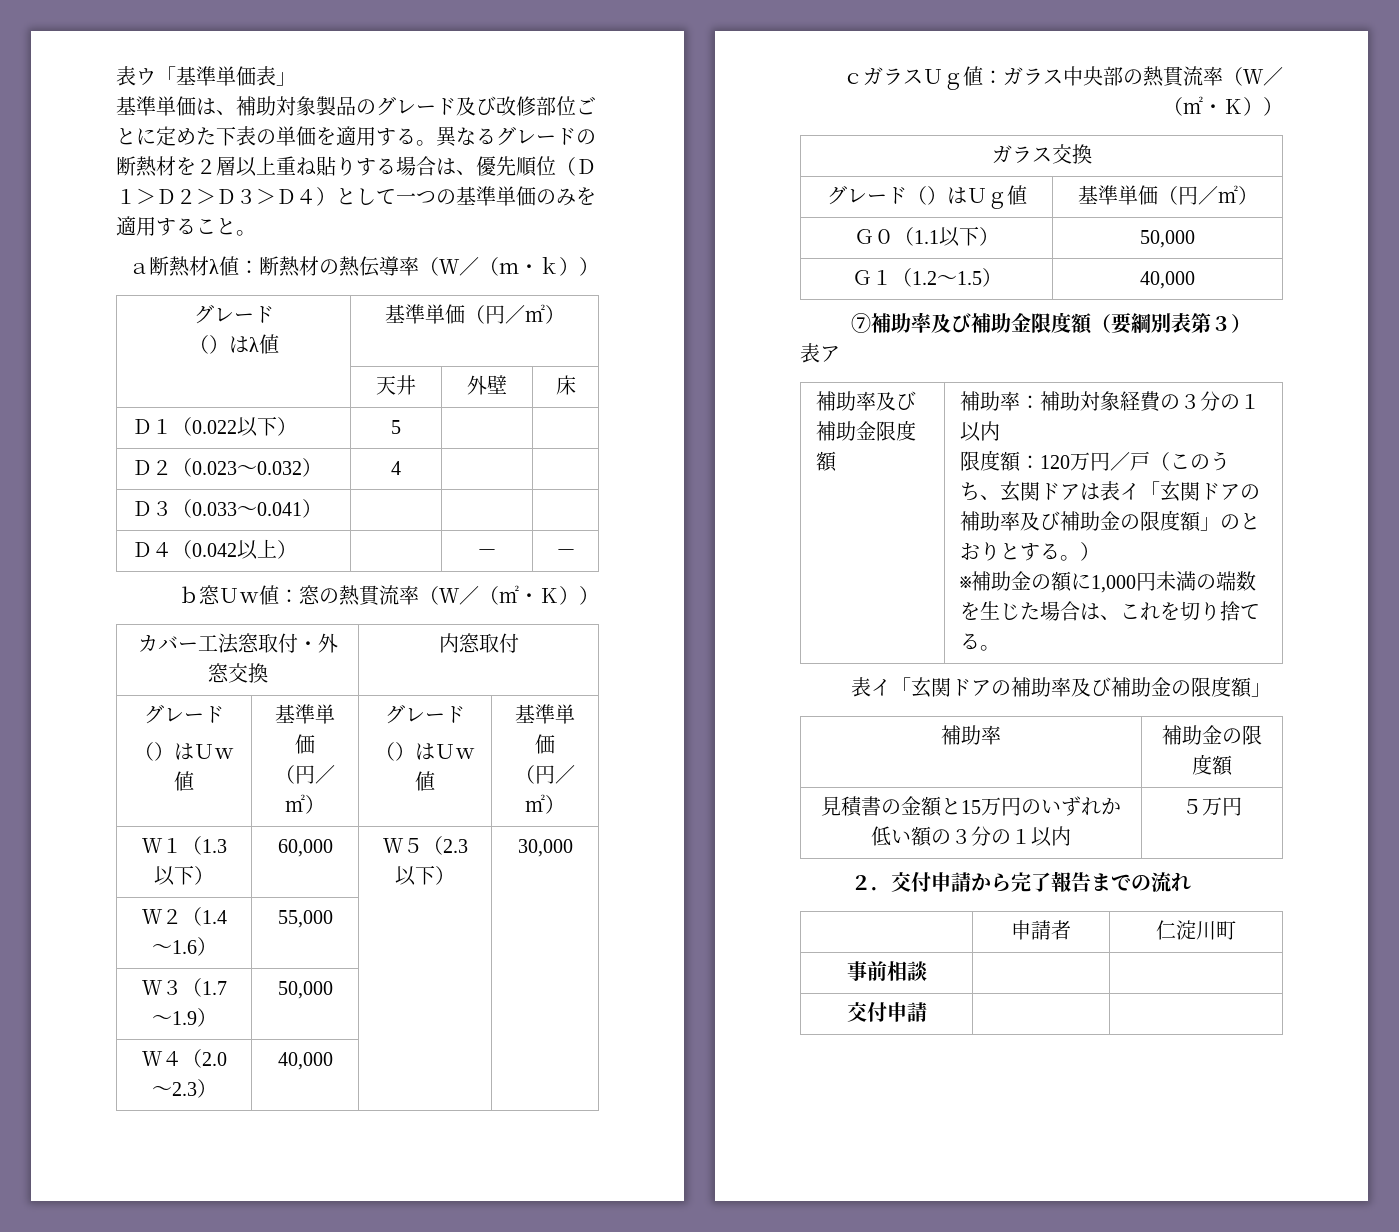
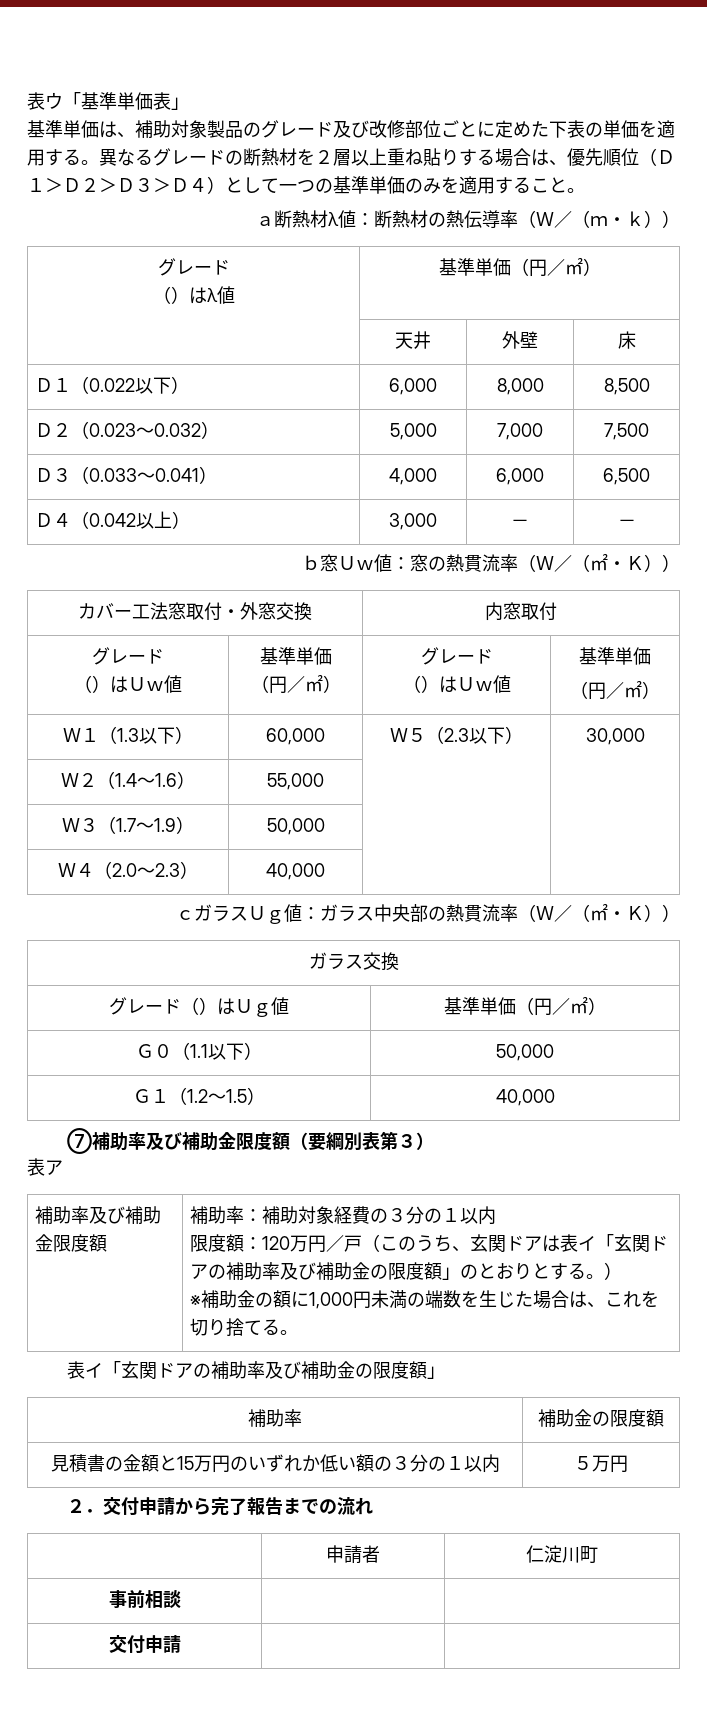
- Ｄ１（0.022以下） | 5 | |
+ Ｄ１（0.022以下） | 6,000 | 8,000 | 8,500
- Ｄ２（0.023～0.032） | 4 | |
+ Ｄ２（0.023～0.032） | 5,000 | 7,000 | 7,500
- Ｄ３（0.033～0.041） | | |
+ Ｄ３（0.033～0.041） | 4,000 | 6,000 | 6,500
- Ｄ４（0.042以上） | | － | －
+ Ｄ４（0.042以上） | 3,000 | － | －

